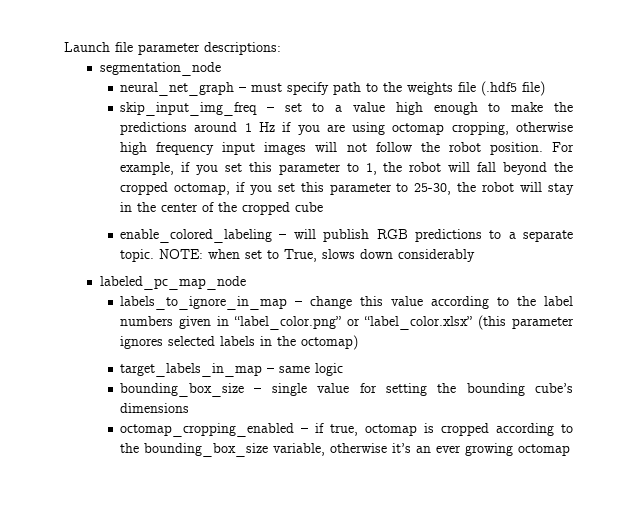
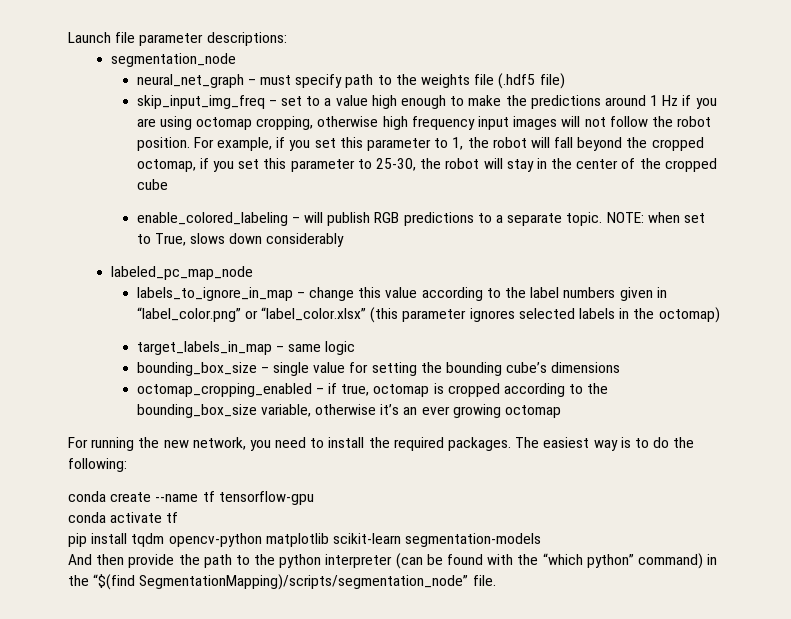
+ For running the new network, you need to install the required packages. The easiest way is to do the following:
+ conda create --name tf tensorflow-gpu
+ conda activate tf
+ pip install tqdm opencv-python matplotlib scikit-learn segmentation-models
+ And then provide the path to the python interpreter (can be found with the “which python” command) in the “$(find SegmentationMapping)/scripts/segmentation_node” file.

